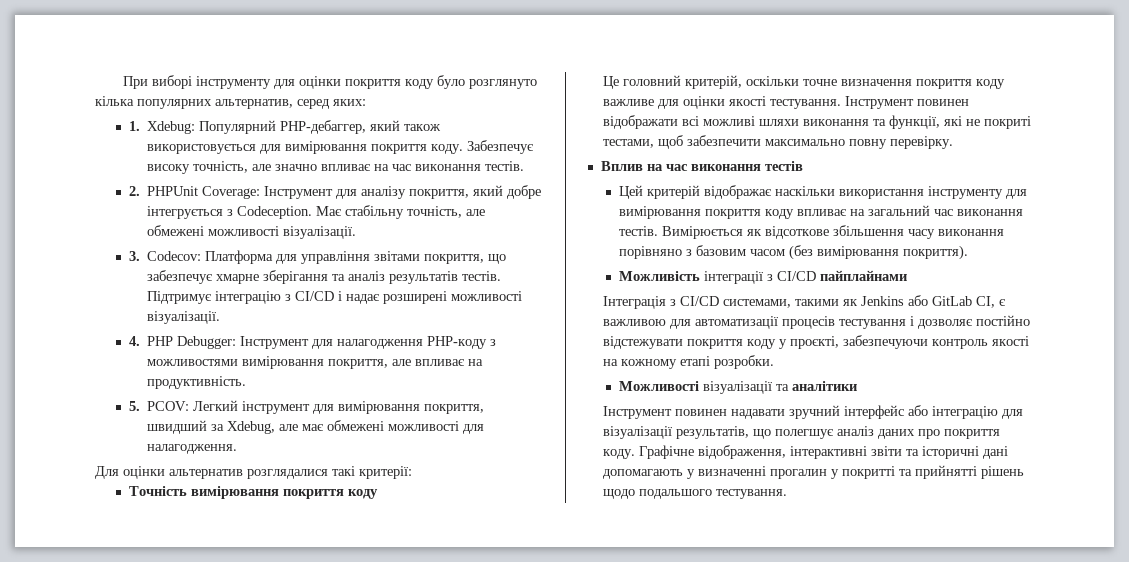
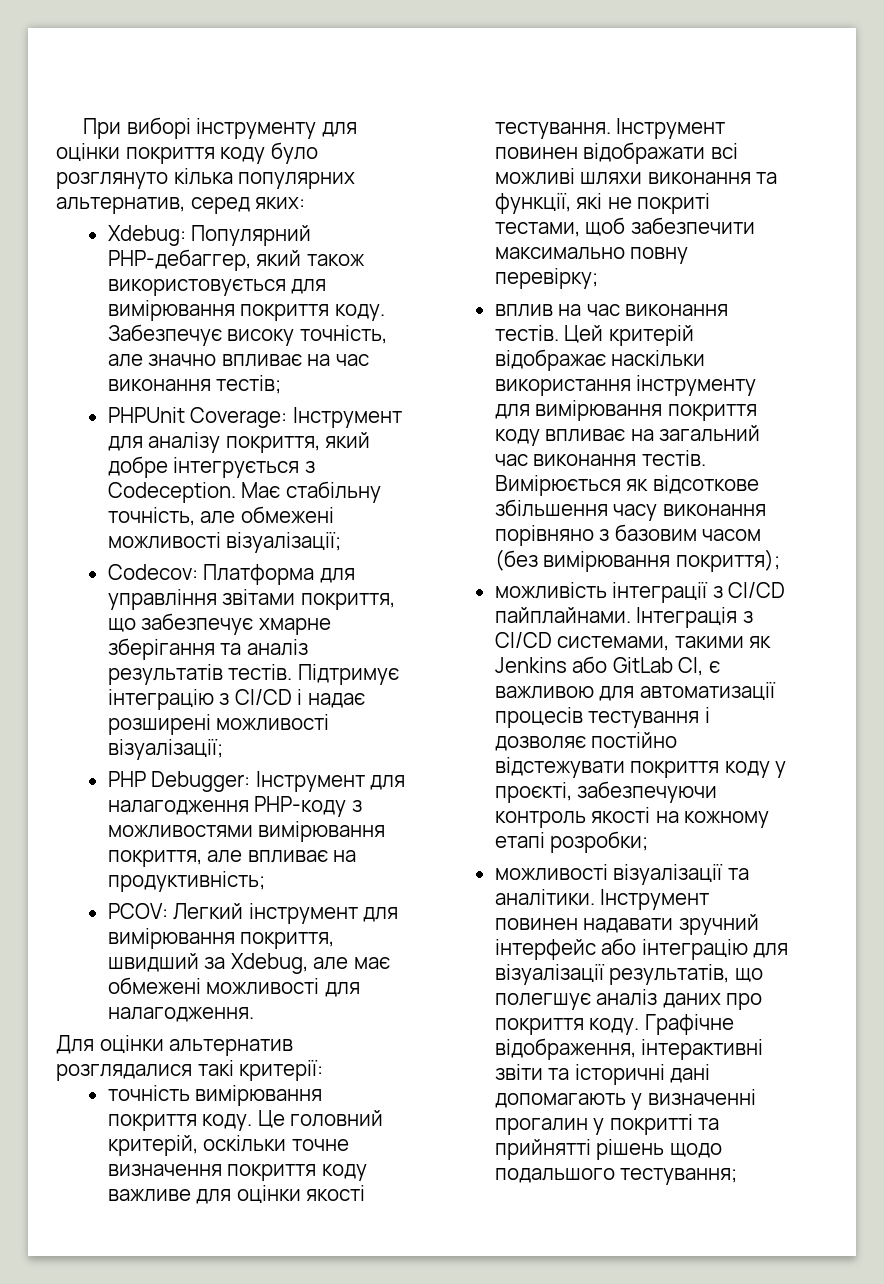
- 1. Xdebug: Популярний PHP-дебаггер, який також використовується для вимірювання покриття коду.
+ Xdebug: Популярний PHP-дебаггер, який також використовується для вимірювання покриття коду.
- Забезпечує високу точність, але значно впливає на час виконання тестів.
- 2. PHPUnit Coverage: Інструмент для аналізу покриття, який добре інтегрується з Codeception.
+ Забезпечує високу точність, але значно впливає на час виконання тестів;
+ PHPUnit Coverage: Інструмент для аналізу покриття, який добре інтегрується з Codeception.
- Має стабільну точність, але обмежені можливості візуалізації.
- 3. Codecov: Платформа для управління звітами покриття, що забезпечує хмарне зберігання та аналіз результатів тестів.
+ Має стабільну точність, але обмежені можливості візуалізації;
+ Codecov: Платформа для управління звітами покриття, що забезпечує хмарне зберігання та аналіз результатів тестів.
- Підтримує інтеграцію з CI/CD і надає розширені можливості візуалізації.
- 4. PHP Debugger: Інструмент для налагодження PHP-коду з можливостями вимірювання покриття, але впливає на продуктивність.
- 5. PCOV: Легкий інструмент для вимірювання покриття, швидший за Xdebug, але має обмежені можливості для налагодження.
+ Підтримує інтеграцію з CI/CD і надає розширені можливості візуалізації;
+ PHP Debugger: Інструмент для налагодження PHP-коду з можливостями вимірювання покриття, але впливає на продуктивність;
+ PCOV: Легкий інструмент для вимірювання покриття, швидший за Xdebug, але має обмежені можливості для налагодження.
- Точність вимірювання покриття коду
- Це головний критерій, оскільки точне визначення покриття коду важливе для оцінки якості тестування.
+ точність вимірювання покриття коду. Це головний критерій, оскільки точне визначення покриття коду важливе для оцінки якості тестування.
- Інструмент повинен відображати всі можливі шляхи виконання та функції, які не покриті тестами, щоб забезпечити максимально повну перевірку.
- Вплив на час виконання тестів
- Цей критерій відображає наскільки використання інструменту для вимірювання покриття коду впливає на загальний час виконання тестів.
+ Інструмент повинен відображати всі можливі шляхи виконання та функції, які не покриті тестами, щоб забезпечити максимально повну перевірку;
+ вплив на час виконання тестів. Цей критерій відображає наскільки використання інструменту для вимірювання покриття коду впливає на загальний час виконання тестів.
- Вимірюється як відсоткове збільшення часу виконання порівняно з базовим часом (без вимірювання покриття).
- Можливість інтеграції з CI/CD пайплайнами
- Інтеграція з CI/CD системами, такими як Jenkins або GitLab CI, є важливою для автоматизації процесів тестування і дозволяє постійно відстежувати покриття коду у проєкті, забезпечуючи контроль якості на кожному етапі розробки.
- Можливості візуалізації та аналітики
- Інструмент повинен надавати зручний інтерфейс або інтеграцію для візуалізації результатів, що полегшує аналіз даних про покриття коду.
+ Вимірюється як відсоткове збільшення часу виконання порівняно з базовим часом (без вимірювання покриття);
+ можливість інтеграції з CI/CD пайплайнами. Інтеграція з CI/CD системами, такими як Jenkins або GitLab CI, є важливою для автоматизації процесів тестування і дозволяє постійно відстежувати покриття коду у проєкті, забезпечуючи контроль якості на кожному етапі розробки;
+ можливості візуалізації та аналітики. Інструмент повинен надавати зручний інтерфейс або інтеграцію для візуалізації результатів, що полегшує аналіз даних про покриття коду.
- Графічне відображення, інтерактивні звіти та історичні дані допомагають у визначенні прогалин у покритті та прийнятті рішень щодо подальшого тестування.
+ Графічне відображення, інтерактивні звіти та історичні дані допомагають у визначенні прогалин у покритті та прийнятті рішень щодо подальшого тестування;

